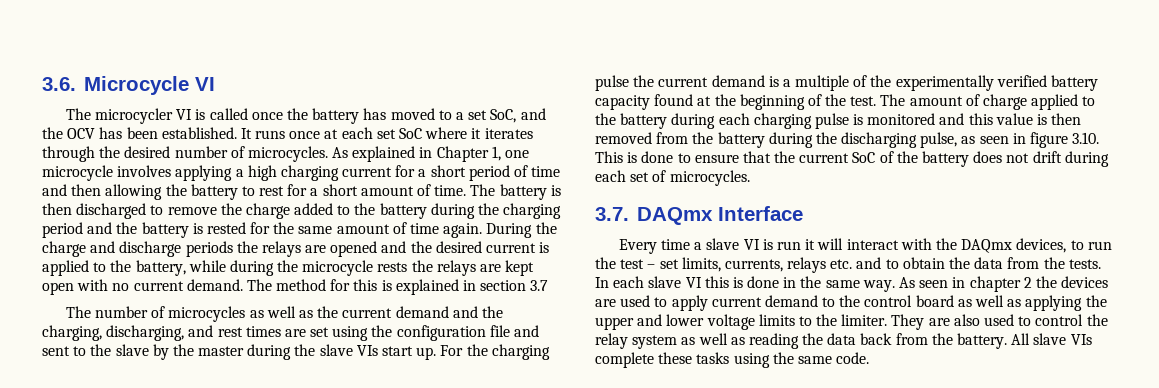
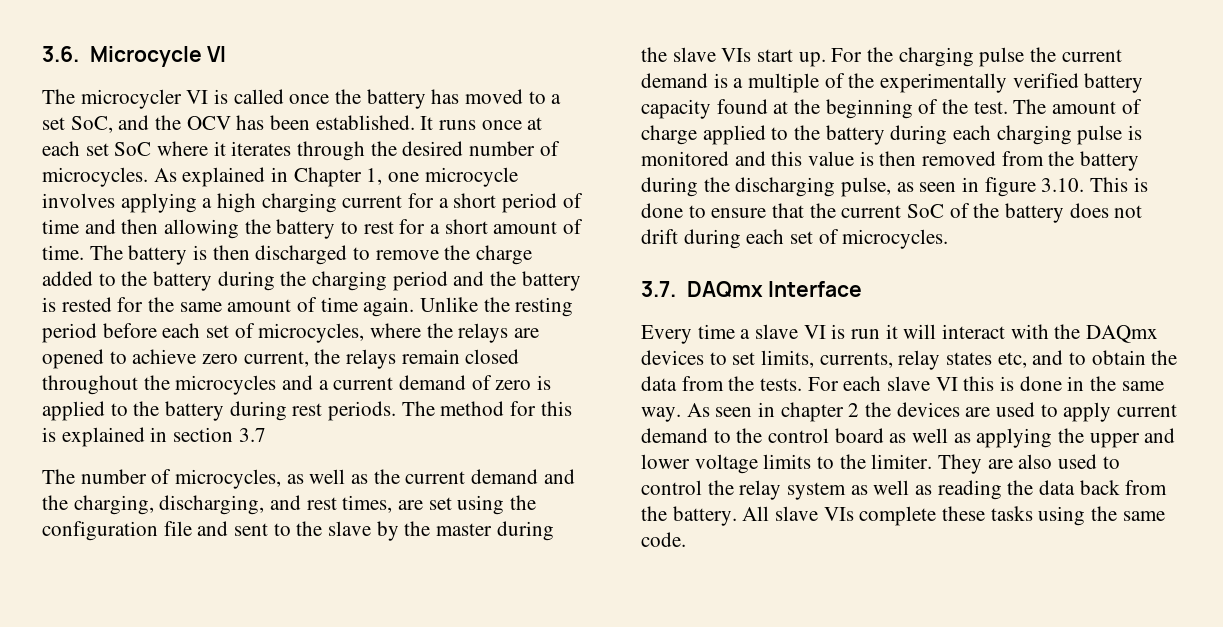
- During the charge and discharge periods the relays are opened and the desired current is applied to the battery, while during the microcycle rests the relays are kept open with no current demand.
+ Unlike the resting period before each set of microcycles, where the relays are opened to achieve zero current, the relays remain closed throughout the microcycles and a current demand of zero is applied to the battery during rest periods.
- The number of microcycles as well as the current demand and the charging, discharging, and rest times are set using the configuration file and sent to the slave by the master during the slave VIs start up.
+ The number of microcycles, as well as the current demand and the charging, discharging, and rest times, are set using the configuration file and sent to the slave by the master during the slave VIs start up.
- Every time a slave VI is run it will interact with the DAQmx devices, to run the test – set limits, currents, relays etc. and to obtain the data from the tests.
+ Every time a slave VI is run it will interact with the DAQmx devices to set limits, currents, relay states etc, and to obtain the data from the tests.
- In each slave VI this is done in the same way.
+ For each slave VI this is done in the same way.

